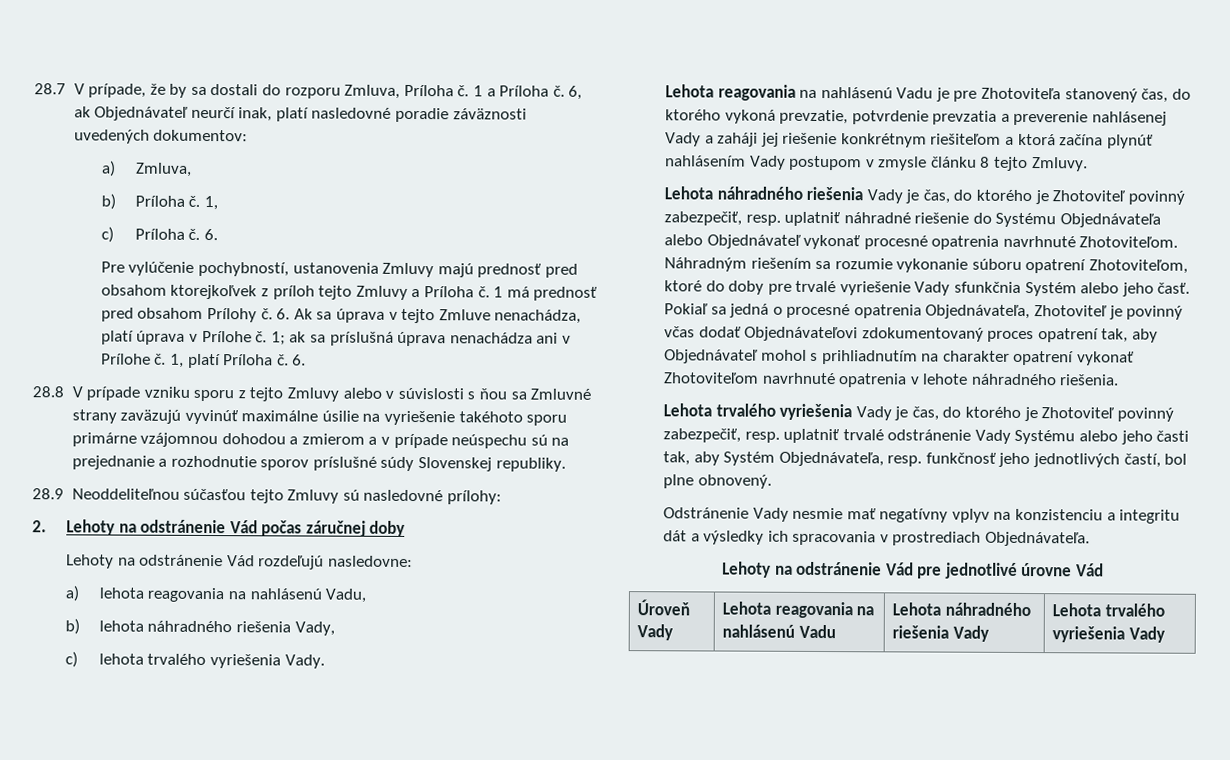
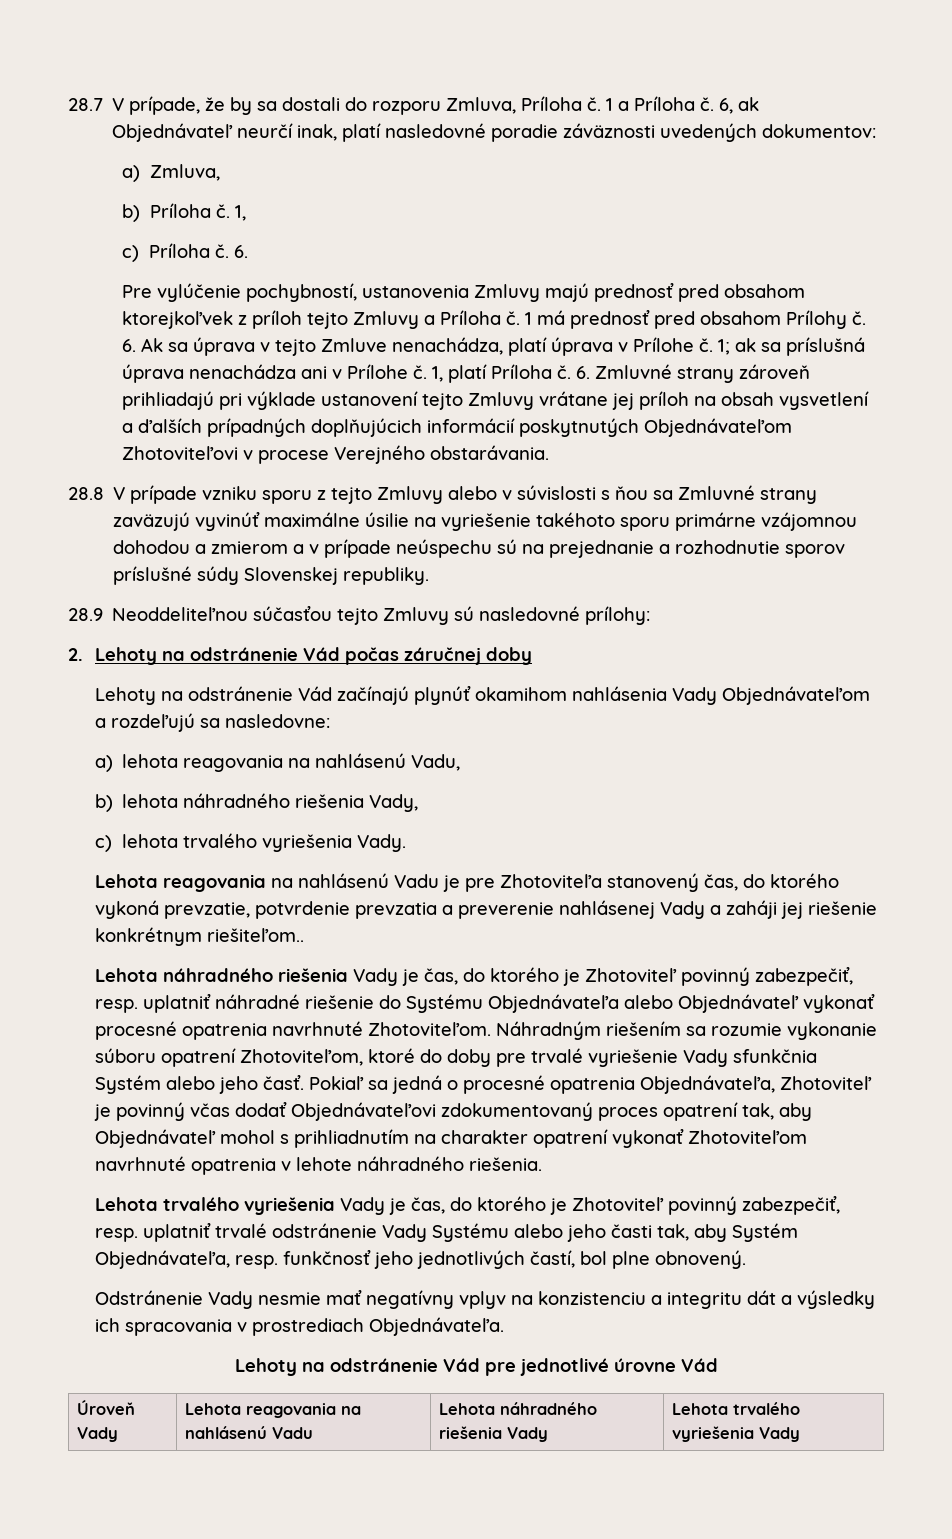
- 1, platí Príloha č. 6.
+ 1, platí Príloha č. 6. Zmluvné strany zároveň prihliadajú pri výklade ustanovení tejto Zmluvy vrátane jej príloh na obsah vysvetlení a ďalších prípadných doplňujúcich informácií poskytnutých Objednávateľom Zhotoviteľovi v procese Verejného obstarávania.
- Lehoty na odstránenie Vád rozdeľujú nasledovne:
+ Lehoty na odstránenie Vád začínajú plynúť okamihom nahlásenia Vady Objednávateľom a rozdeľujú sa nasledovne:
- Lehota reagovania na nahlásenú Vadu je pre Zhotoviteľa stanovený čas, do ktorého vykoná prevzatie, potvrdenie prevzatia a preverenie nahlásenej Vady a zaháji jej riešenie konkrétnym riešiteľom a ktorá začína plynúť nahlásením Vady postupom v zmysle článku 8 tejto Zmluvy.
+ Lehota reagovania na nahlásenú Vadu je pre Zhotoviteľa stanovený čas, do ktorého vykoná prevzatie, potvrdenie prevzatia a preverenie nahlásenej Vady a zaháji jej riešenie konkrétnym riešiteľom..

